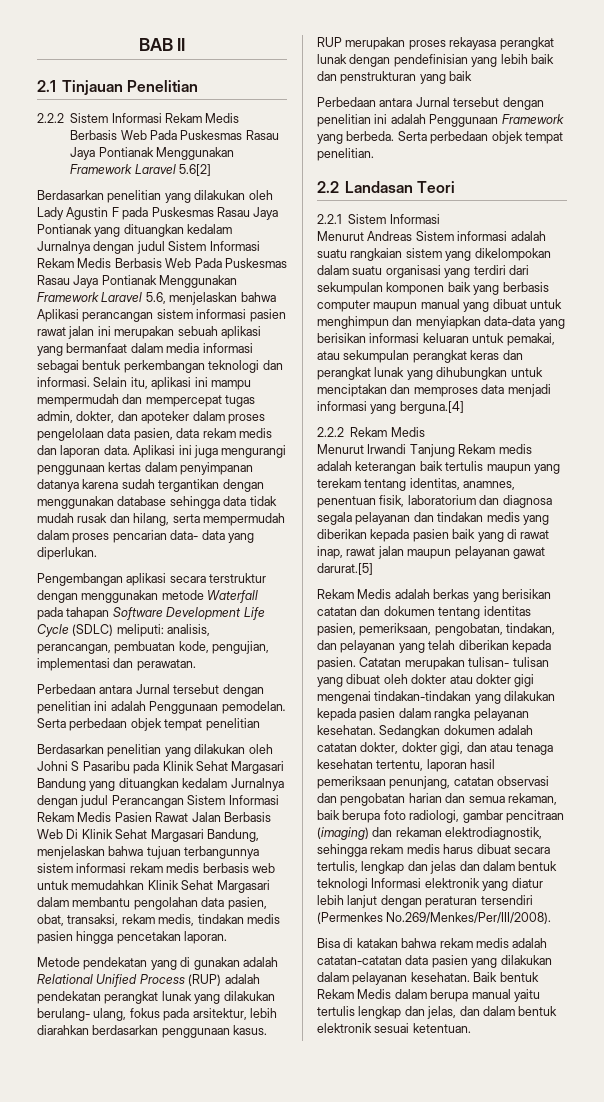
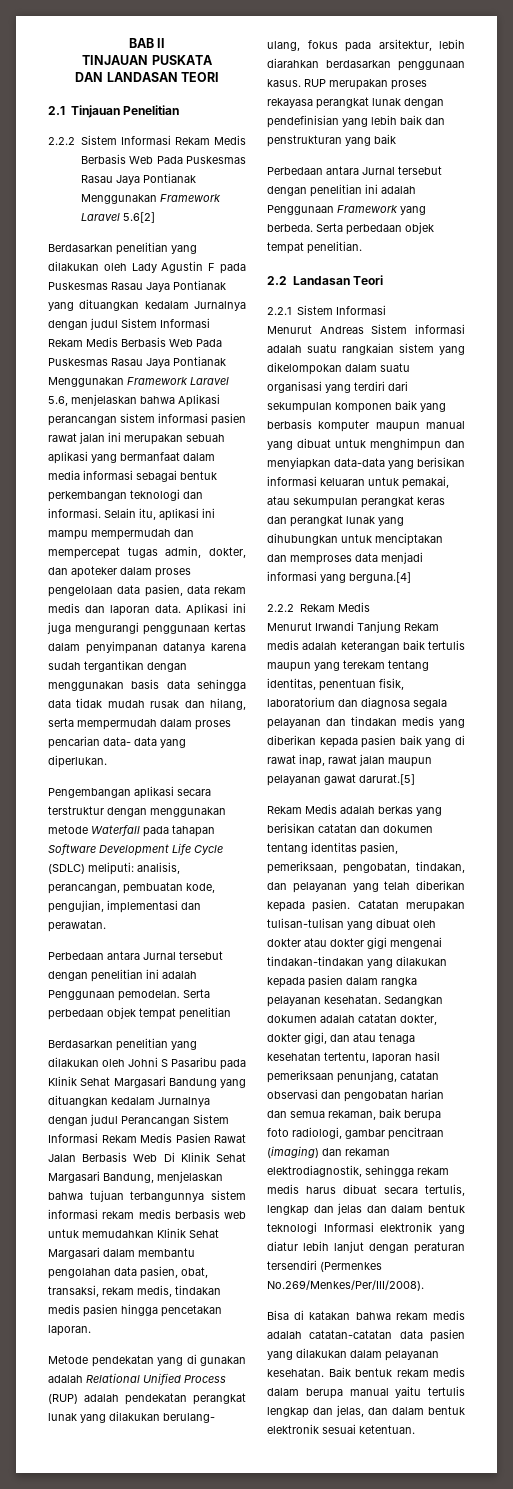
+ TINJAUAN PUSKATA
+ DAN LANDASAN TEORI
- Aplikasi ini juga mengurangi penggunaan kertas dalam penyimpanan datanya karena sudah tergantikan dengan menggunakan database sehingga data tidak mudah rusak dan hilang, serta mempermudah dalam proses pencarian data- data yang diperlukan.
+ Aplikasi ini juga mengurangi penggunaan kertas dalam penyimpanan datanya karena sudah tergantikan dengan menggunakan basis data sehingga data tidak mudah rusak dan hilang, serta mempermudah dalam proses pencarian data- data yang diperlukan.
- Menurut Andreas Sistem informasi adalah suatu rangkaian sistem yang dikelompokan dalam suatu organisasi yang terdiri dari sekumpulan komponen baik yang berbasis computer maupun manual yang dibuat untuk menghimpun dan menyiapkan data-data yang berisikan informasi keluaran untuk pemakai, atau sekumpulan perangkat keras dan perangkat lunak yang dihubungkan untuk menciptakan dan memproses data menjadi informasi yang berguna.[4]
+ Menurut Andreas Sistem informasi adalah suatu rangkaian sistem yang dikelompokan dalam suatu organisasi yang terdiri dari sekumpulan komponen baik yang berbasis komputer maupun manual yang dibuat untuk menghimpun dan menyiapkan data-data yang berisikan informasi keluaran untuk pemakai, atau sekumpulan perangkat keras dan perangkat lunak yang dihubungkan untuk menciptakan dan memproses data menjadi informasi yang berguna.[4]
- Menurut Irwandi Tanjung Rekam medis adalah keterangan baik tertulis maupun yang terekam tentang identitas, anamnes, penentuan fisik, laboratorium dan diagnosa segala pelayanan dan tindakan medis yang diberikan kepada pasien baik yang di rawat inap, rawat jalan maupun pelayanan gawat darurat.[5]
+ Menurut Irwandi Tanjung Rekam medis adalah keterangan baik tertulis maupun yang terekam tentang identitas, penentuan fisik, laboratorium dan diagnosa segala pelayanan dan tindakan medis yang diberikan kepada pasien baik yang di rawat inap, rawat jalan maupun pelayanan gawat darurat.[5]
- Catatan merupakan tulisan- tulisan yang dibuat oleh dokter atau dokter gigi mengenai tindakan-tindakan yang dilakukan kepada pasien dalam rangka pelayanan kesehatan.
+ Catatan merupakan tulisan-tulisan yang dibuat oleh dokter atau dokter gigi mengenai tindakan-tindakan yang dilakukan kepada pasien dalam rangka pelayanan kesehatan.
- Baik bentuk Rekam Medis dalam berupa manual yaitu tertulis lengkap dan jelas, dan dalam bentuk elektronik sesuai ketentuan.
+ Baik bentuk rekam medis dalam berupa manual yaitu tertulis lengkap dan jelas, dan dalam bentuk elektronik sesuai ketentuan.

